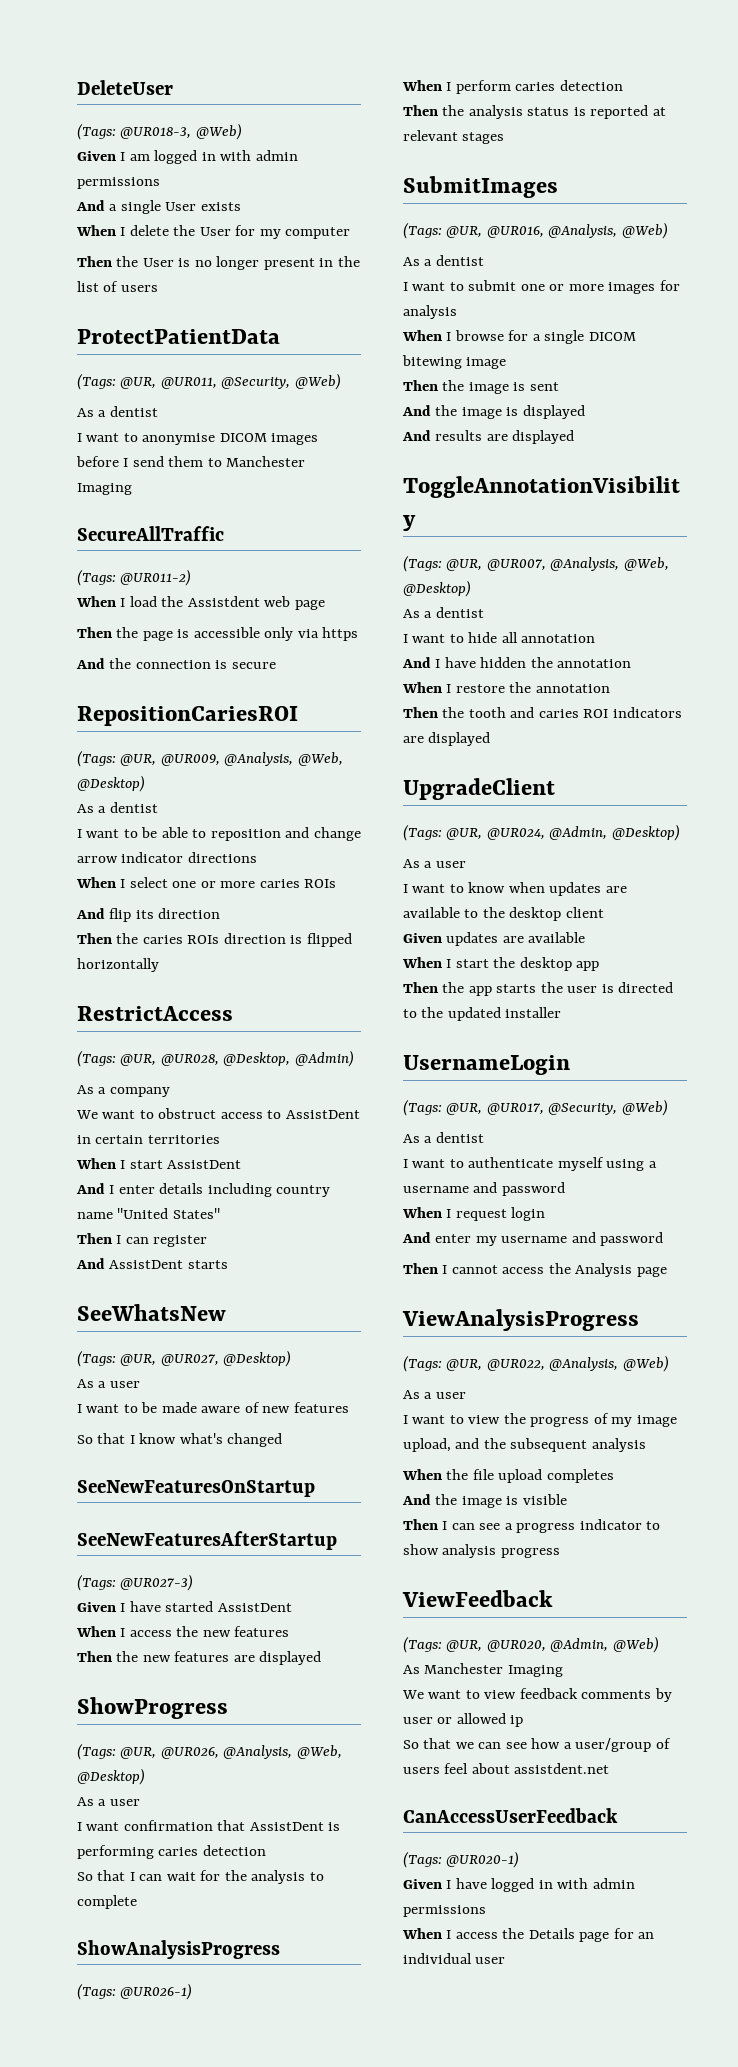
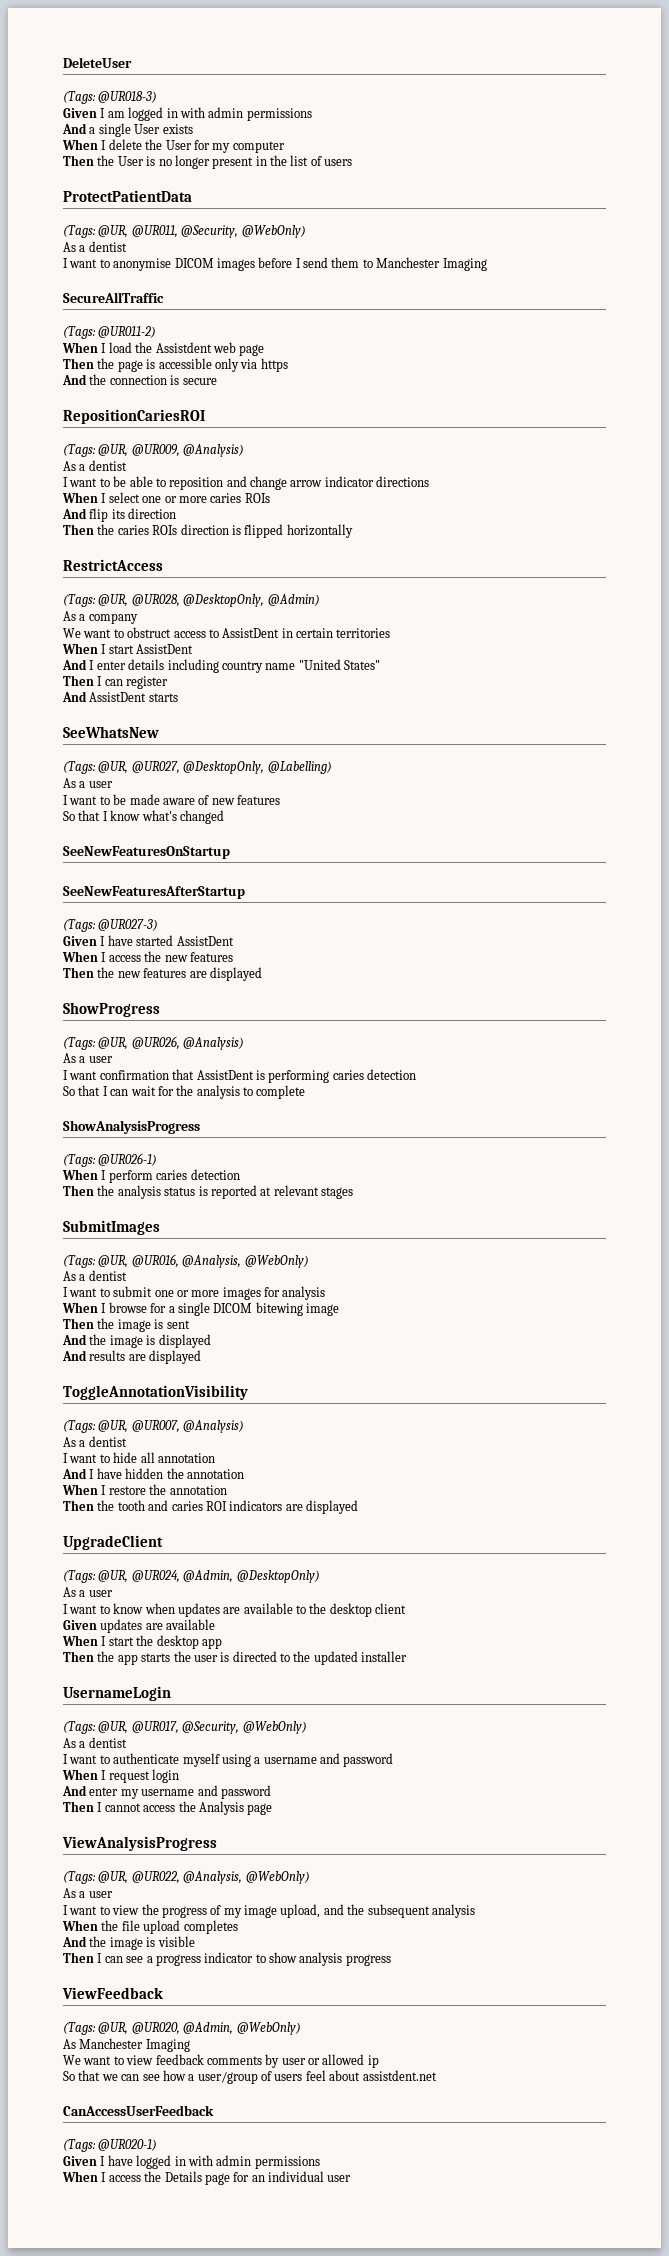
- (Tags: @UR018-3, @Web)
+ (Tags: @UR018-3)
- (Tags: @UR, @UR011, @Security, @Web)
+ (Tags: @UR, @UR011, @Security, @WebOnly)
- (Tags: @UR, @UR009, @Analysis, @Web, @Desktop)
+ (Tags: @UR, @UR009, @Analysis)
- (Tags: @UR, @UR028, @Desktop, @Admin)
+ (Tags: @UR, @UR028, @DesktopOnly, @Admin)
- (Tags: @UR, @UR027, @Desktop)
+ (Tags: @UR, @UR027, @DesktopOnly, @Labelling)
- (Tags: @UR, @UR026, @Analysis, @Web, @Desktop)
+ (Tags: @UR, @UR026, @Analysis)
- (Tags: @UR, @UR016, @Analysis, @Web)
+ (Tags: @UR, @UR016, @Analysis, @WebOnly)
- (Tags: @UR, @UR007, @Analysis, @Web, @Desktop)
+ (Tags: @UR, @UR007, @Analysis)
- (Tags: @UR, @UR024, @Admin, @Desktop)
+ (Tags: @UR, @UR024, @Admin, @DesktopOnly)
- (Tags: @UR, @UR017, @Security, @Web)
+ (Tags: @UR, @UR017, @Security, @WebOnly)
- (Tags: @UR, @UR022, @Analysis, @Web)
+ (Tags: @UR, @UR022, @Analysis, @WebOnly)
- (Tags: @UR, @UR020, @Admin, @Web)
+ (Tags: @UR, @UR020, @Admin, @WebOnly)

